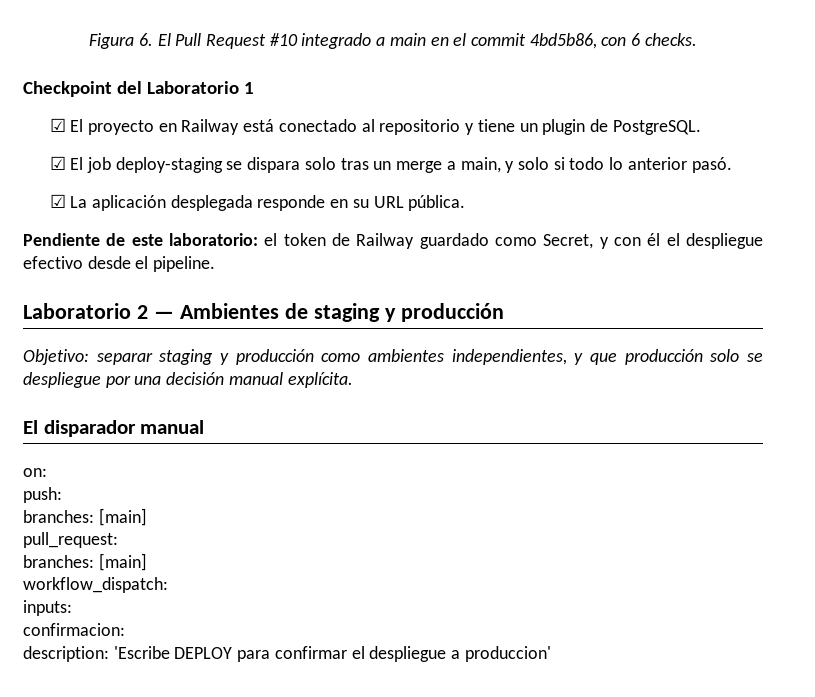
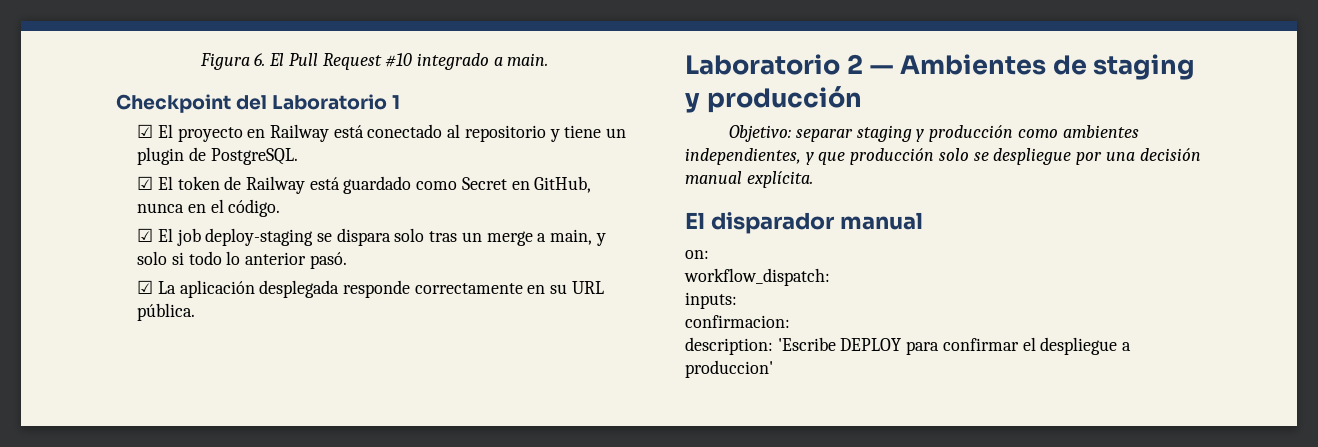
- Figura 6. El Pull Request #10 integrado a main en el commit 4bd5b86, con 6 checks.
+ Figura 6. El Pull Request #10 integrado a main.
+ ☑ El token de Railway está guardado como Secret en GitHub, nunca en el código.
- ☑ La aplicación desplegada responde en su URL pública.
+ ☑ La aplicación desplegada responde correctamente en su URL pública.
- Pendiente de este laboratorio: el token de Railway guardado como Secret, y con él el despliegue efectivo desde el pipeline.
- push:
- branches: [main]
- pull_request:
- branches: [main]

